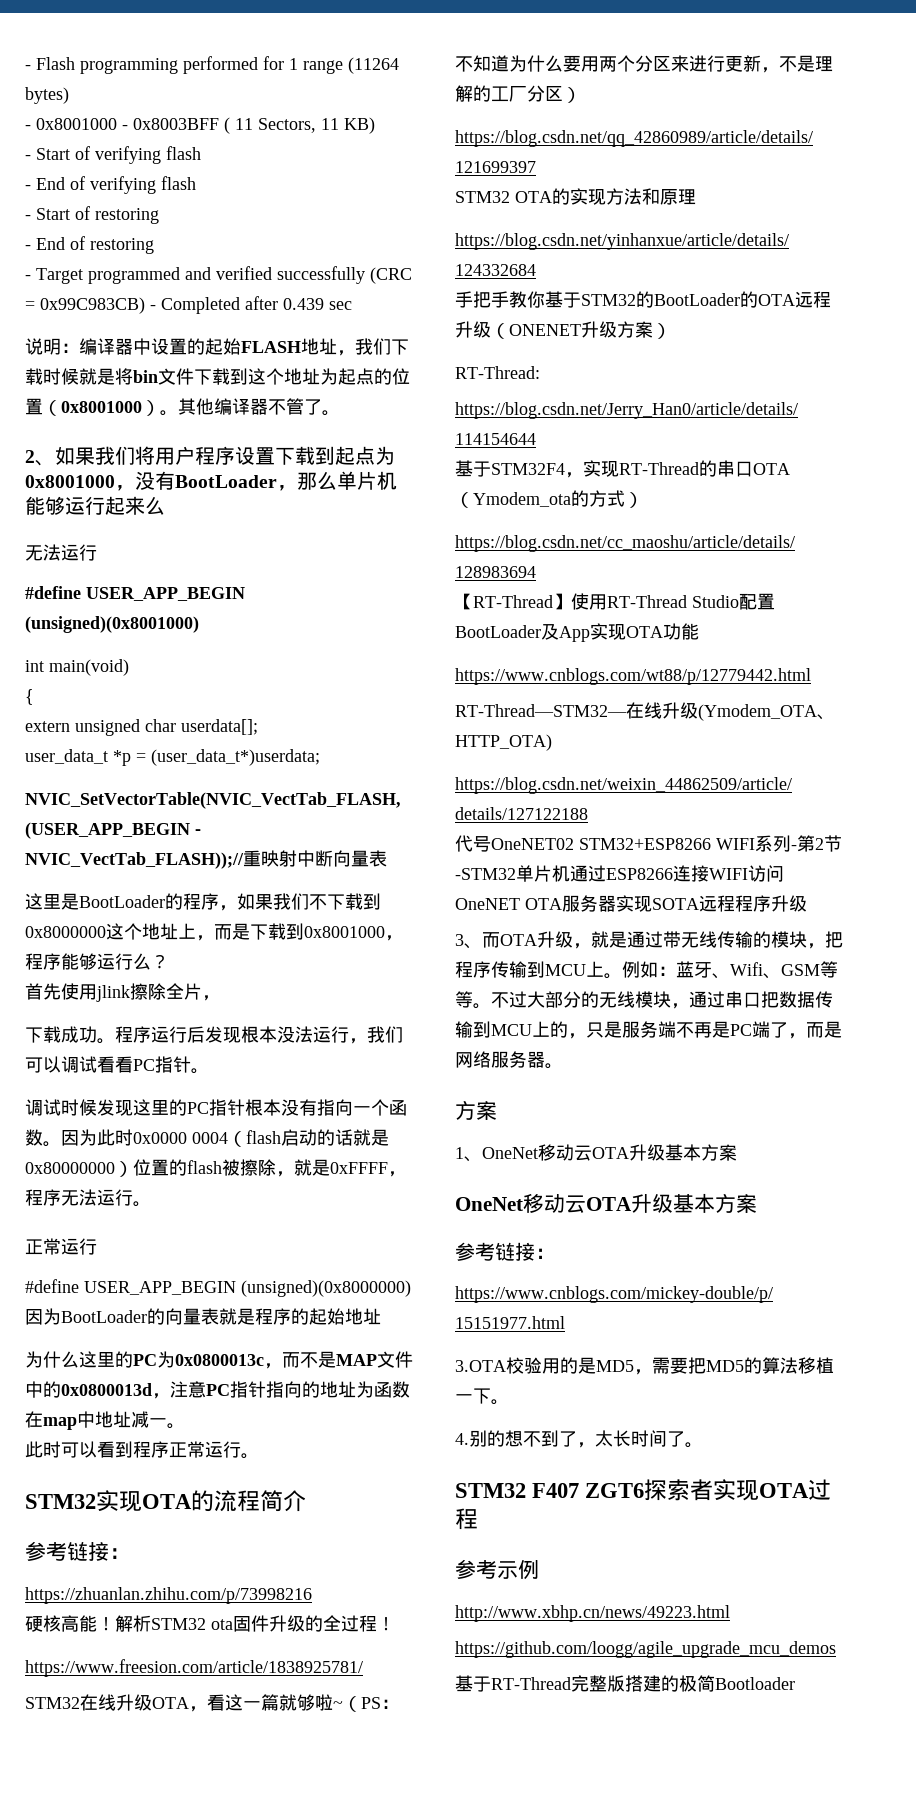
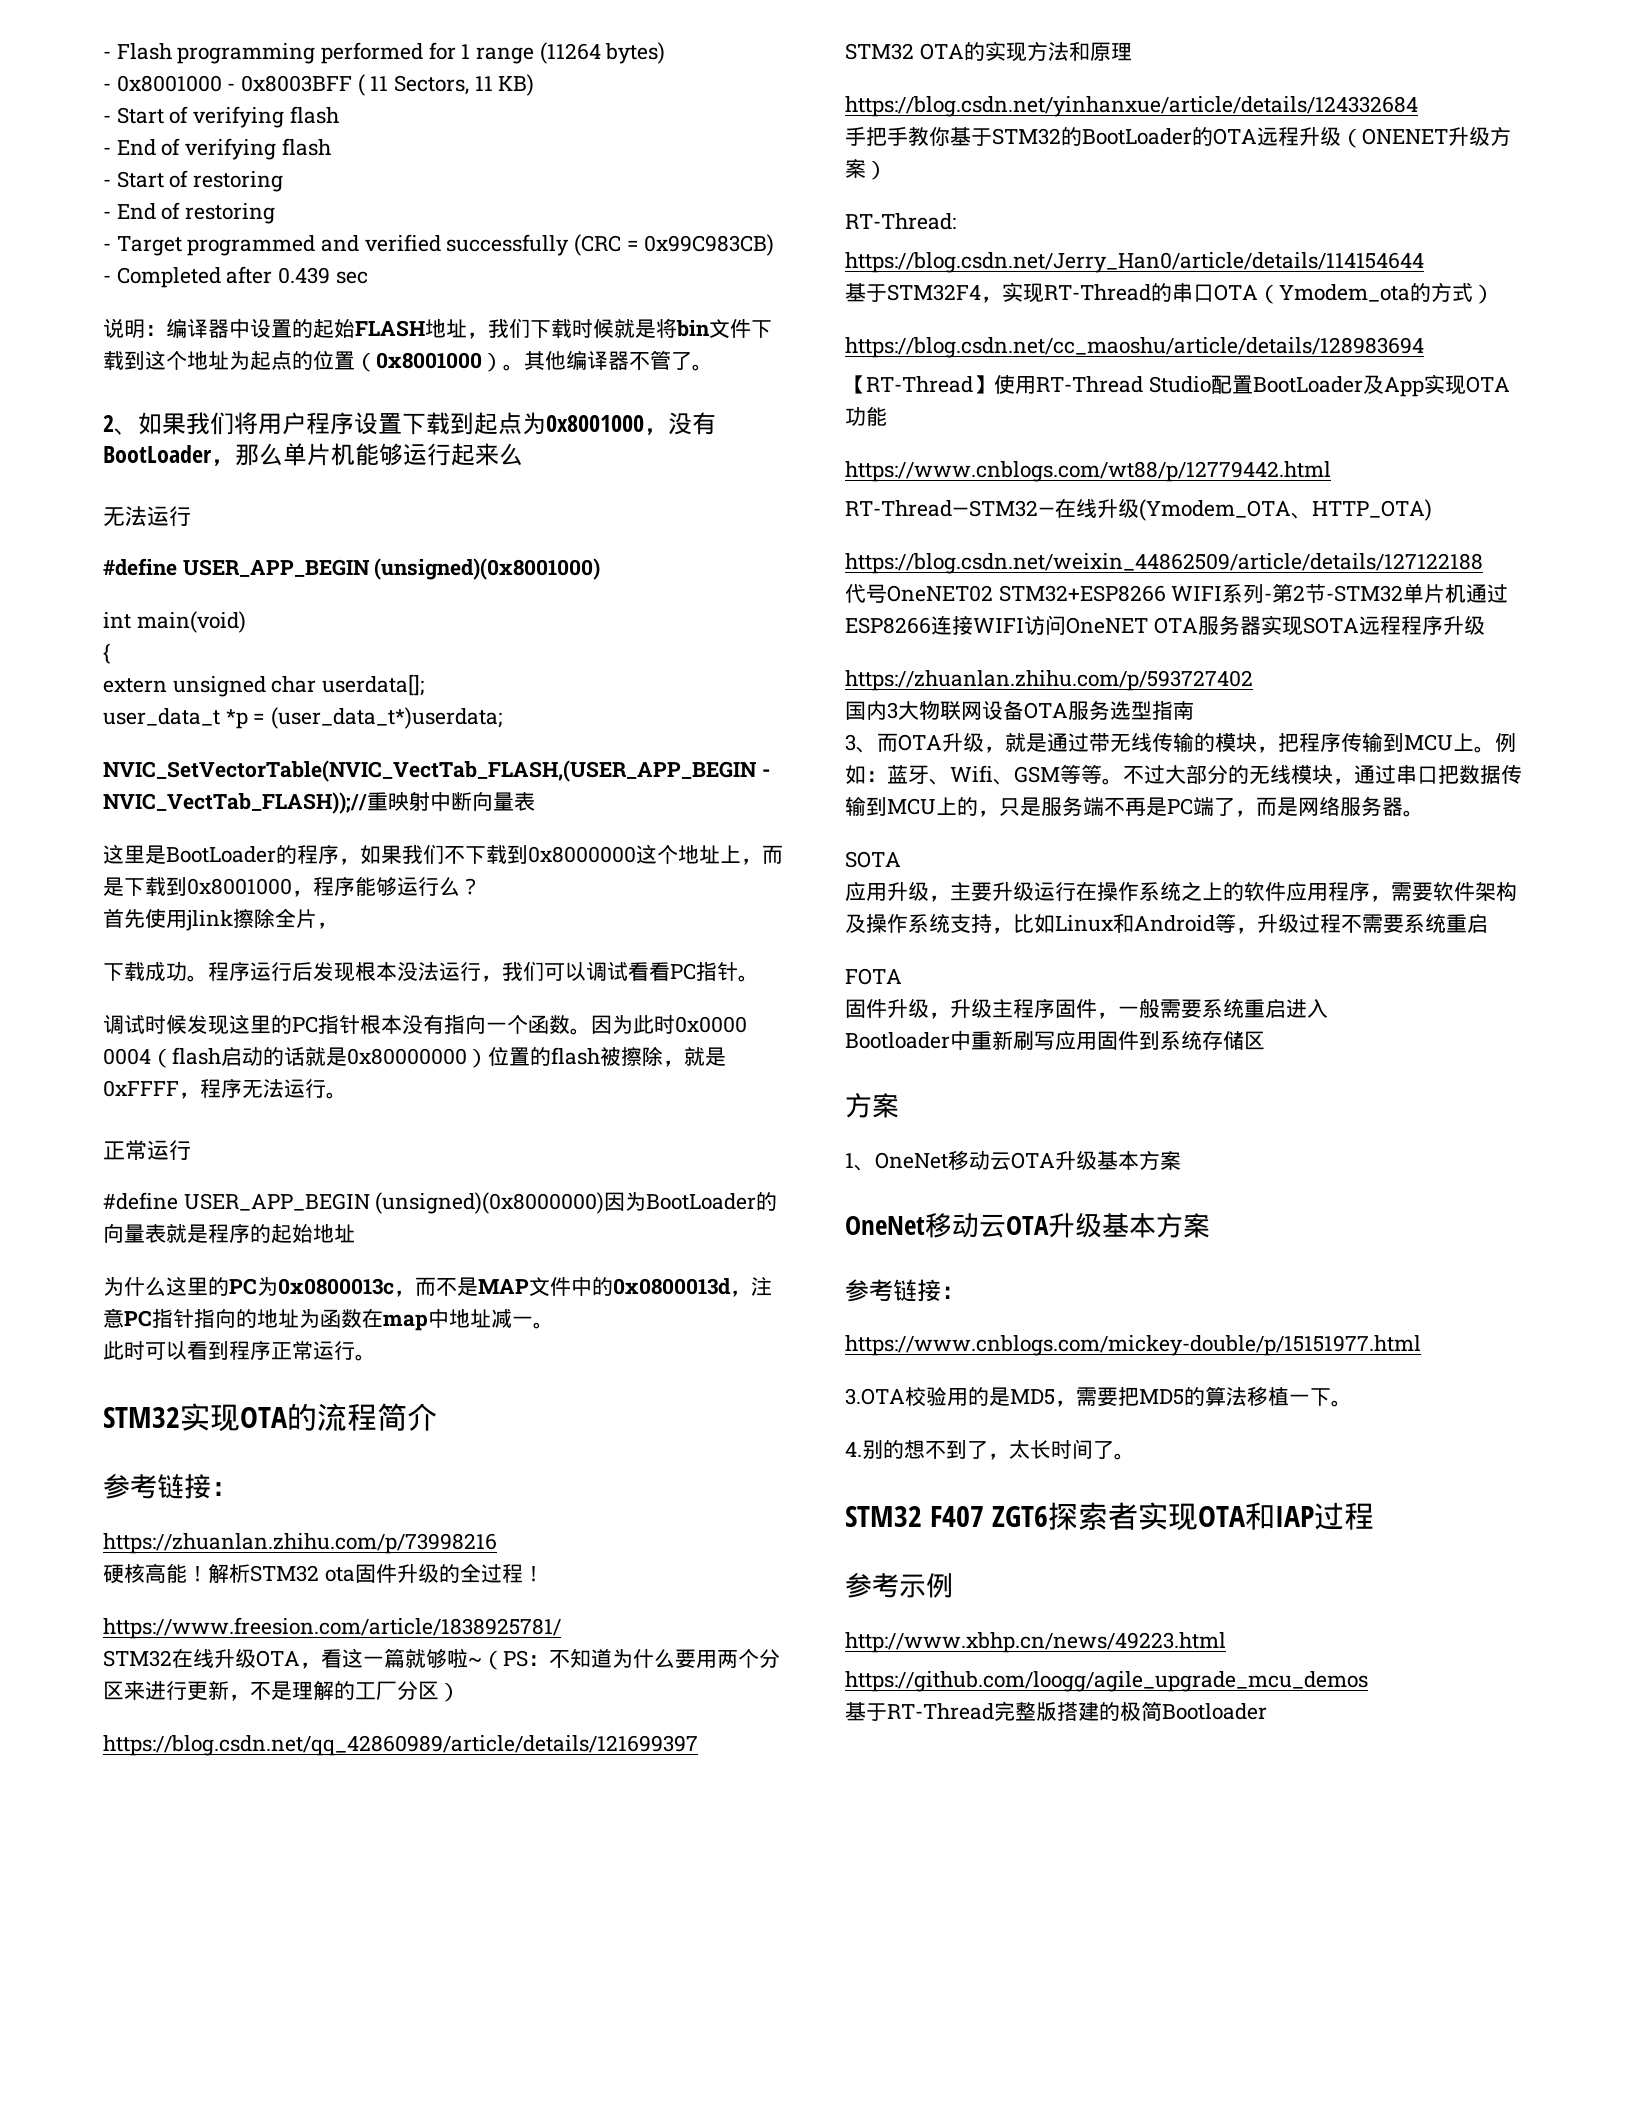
+ https://zhuanlan.zhihu.com/p/593727402
+ 国内3大物联网设备OTA服务选型指南
  不过大部分的无线模块，通过串口把数据传输到MCU上的，只是服务端不再是PC端了，而是网络服务器。
+ SOTA
+ 应用升级，主要升级运行在操作系统之上的软件应用程序，需要软件架构及操作系统支持，比如Linux和Android等，升级过程不需要系统重启
+ FOTA
+ 固件升级，升级主程序固件，一般需要系统重启进入
+ Bootloader中重新刷写应用固件到系统存储区
- STM32 F407 ZGT6探索者实现OTA过程
+ STM32 F407 ZGT6探索者实现OTA和IAP过程

